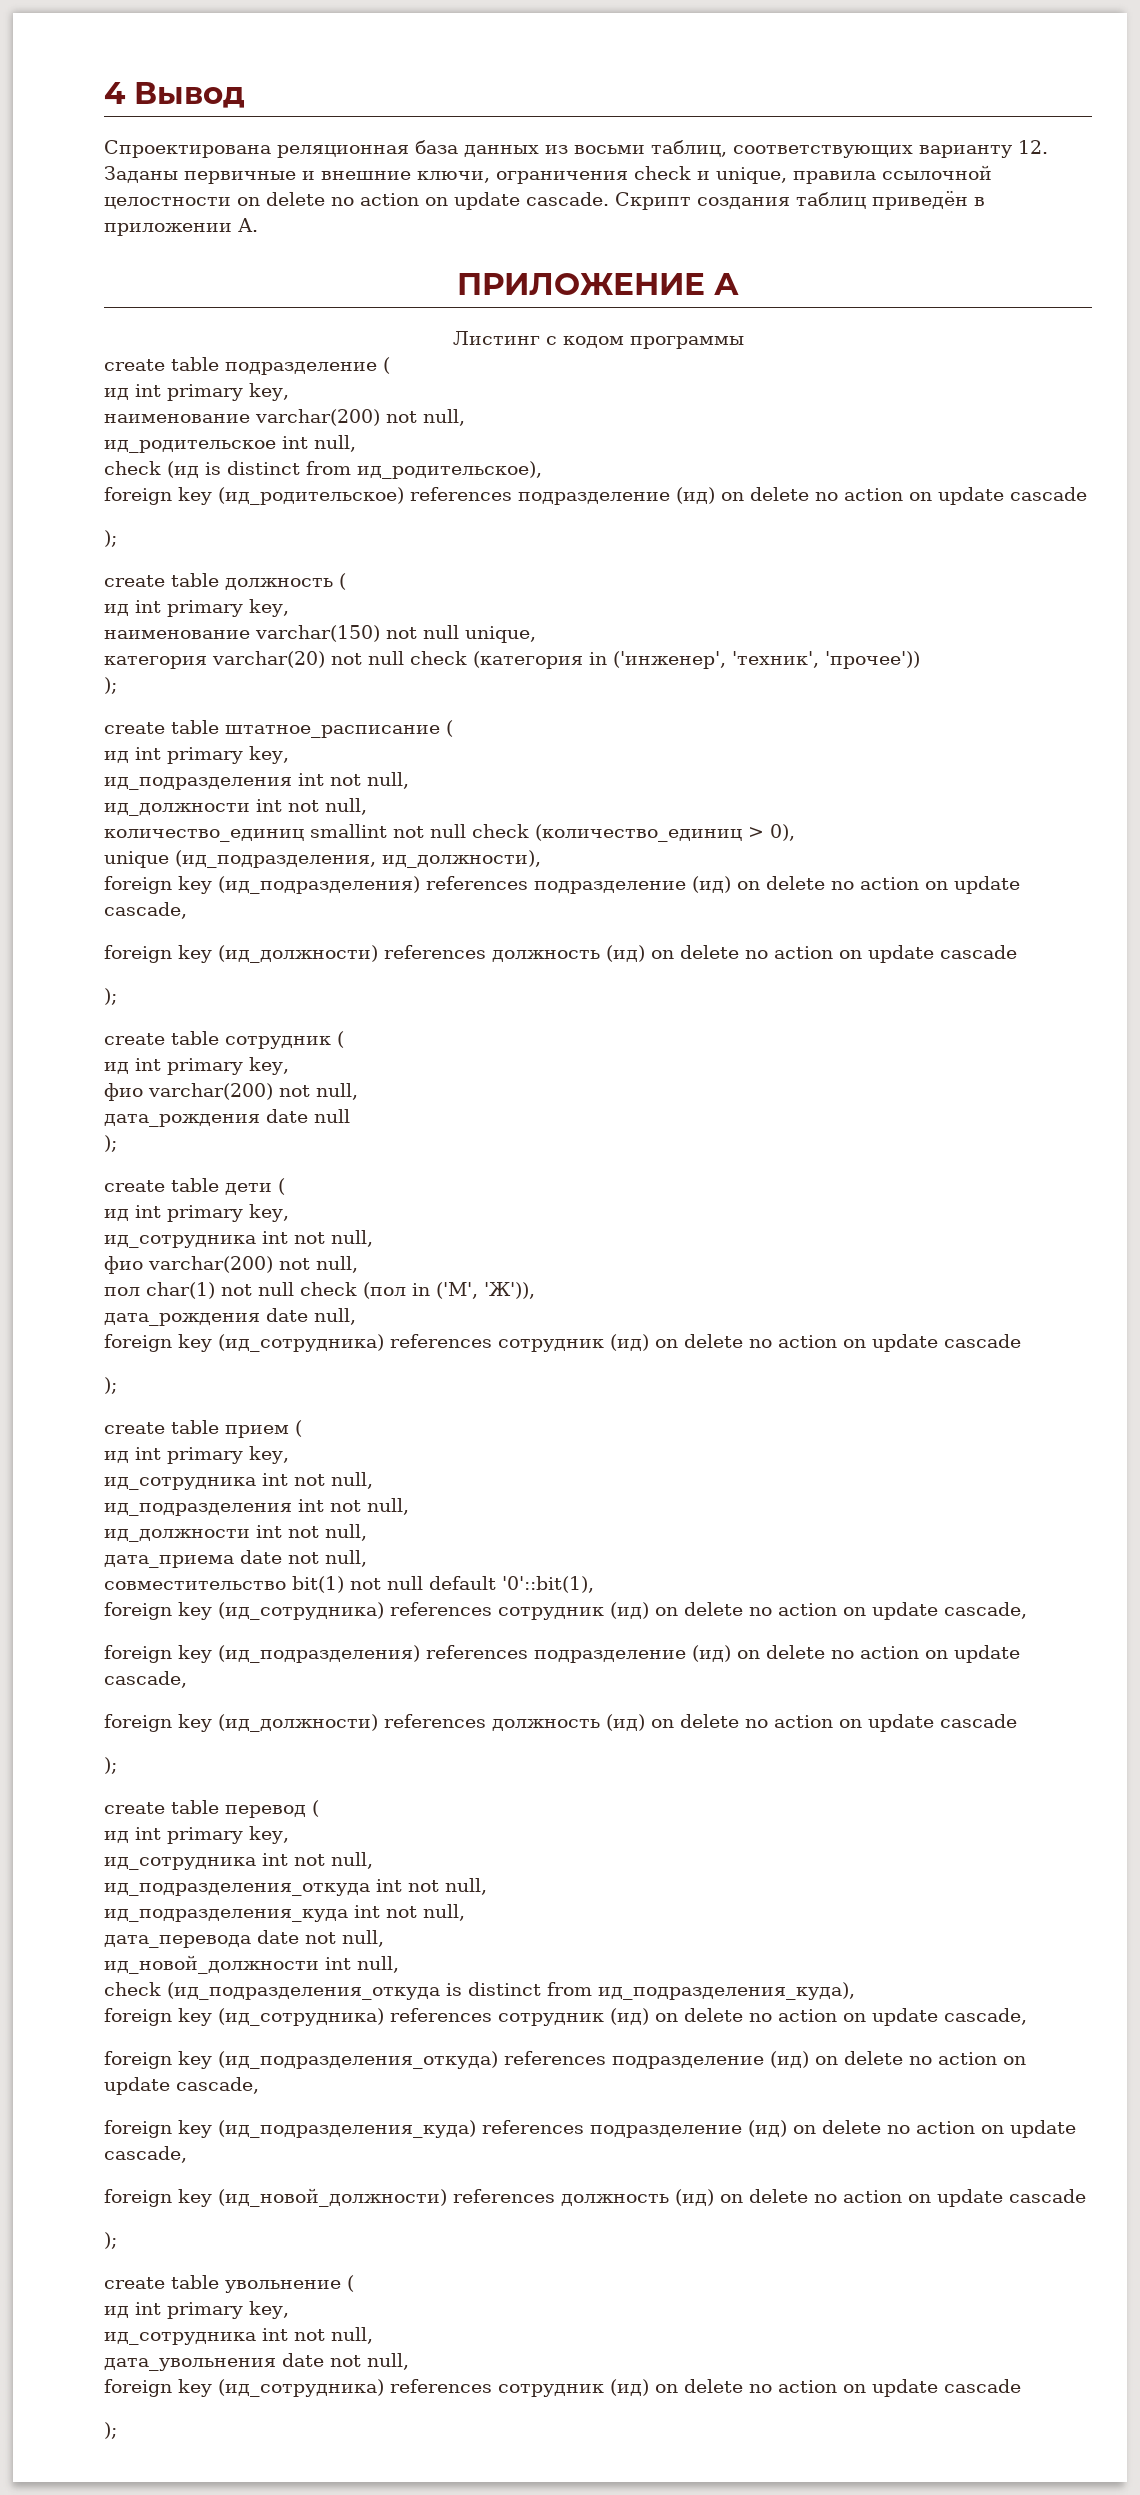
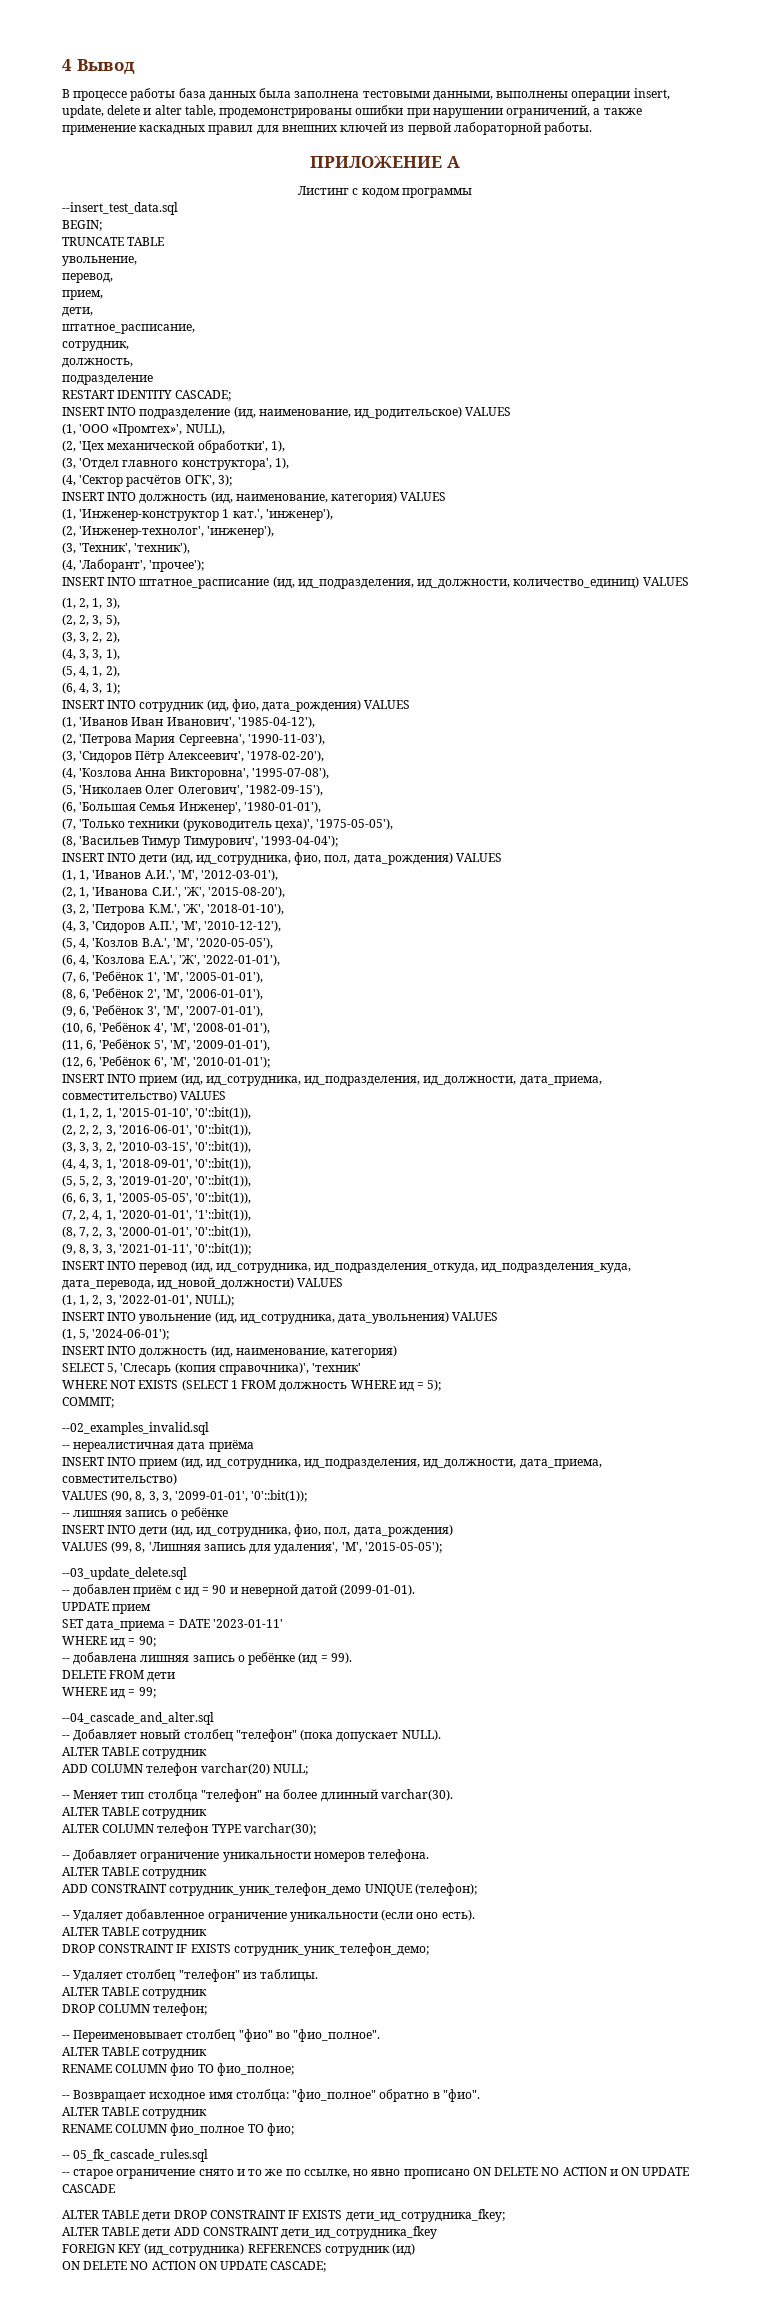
- Спроектирована реляционная база данных из восьми таблиц, соответствующих варианту 12. Заданы первичные и внешние ключи, ограничения check и unique, правила ссылочной целостности on delete no action on update cascade. Скрипт создания таблиц приведён в приложении А.
+ В процессе работы база данных была заполнена тестовыми данными, выполнены операции insert, update, delete и alter table, продемонстрированы ошибки при нарушении ограничений, а также применение каскадных правил для внешних ключей из первой лабораторной работы.
- create table подразделение (
- ид int primary key,
- наименование varchar(200) not null,
- ид_родительское int null,
- check (ид is distinct from ид_родительское),
- foreign key (ид_родительское) references подразделение (ид) on delete no action on update cascade
- );
- create table должность (
- ид int primary key,
- наименование varchar(150) not null unique,
- категория varchar(20) not null check (категория in ('инженер', 'техник', 'прочее'))
- );
- create table штатное_расписание (
- ид int primary key,
- ид_подразделения int not null,
- ид_должности int not null,
- количество_единиц smallint not null check (количество_единиц > 0),
- unique (ид_подразделения, ид_должности),
- foreign key (ид_подразделения) references подразделение (ид) on delete no action on update cascade,
- foreign key (ид_должности) references должность (ид) on delete no action on update cascade
- );
- create table сотрудник (
- ид int primary key,
- фио varchar(200) not null,
- дата_рождения date null
- );
- create table дети (
- ид int primary key,
- ид_сотрудника int not null,
- фио varchar(200) not null,
- пол char(1) not null check (пол in ('М', 'Ж')),
- дата_рождения date null,
- foreign key (ид_сотрудника) references сотрудник (ид) on delete no action on update cascade
- );
- create table прием (
- ид int primary key,
- ид_сотрудника int not null,
- ид_подразделения int not null,
- ид_должности int not null,
- дата_приема date not null,
- совместительство bit(1) not null default '0'::bit(1),
- foreign key (ид_сотрудника) references сотрудник (ид) on delete no action on update cascade,
- foreign key (ид_подразделения) references подразделение (ид) on delete no action on update cascade,
- foreign key (ид_должности) references должность (ид) on delete no action on update cascade
- );
- create table перевод (
- ид int primary key,
- ид_сотрудника int not null,
- ид_подразделения_откуда int not null,
- ид_подразделения_куда int not null,
- дата_перевода date not null,
- ид_новой_должности int null,
- check (ид_подразделения_откуда is distinct from ид_подразделения_куда),
- foreign key (ид_сотрудника) references сотрудник (ид) on delete no action on update cascade,
- foreign key (ид_подразделения_откуда) references подразделение (ид) on delete no action on update cascade,
- foreign key (ид_подразделения_куда) references подразделение (ид) on delete no action on update cascade,
- foreign key (ид_новой_должности) references должность (ид) on delete no action on update cascade
- );
- create table увольнение (
- ид int primary key,
- ид_сотрудника int not null,
- дата_увольнения date not null,
- foreign key (ид_сотрудника) references сотрудник (ид) on delete no action on update cascade
- );
+ --insert_test_data.sql
+ BEGIN;
+ TRUNCATE TABLE
+ увольнение,
+ перевод,
+ прием,
+ дети,
+ штатное_расписание,
+ сотрудник,
+ должность,
+ подразделение
+ RESTART IDENTITY CASCADE;
+ INSERT INTO подразделение (ид, наименование, ид_родительское) VALUES
+ (1, 'ООО «Промтех»', NULL),
+ (2, 'Цех механической обработки', 1),
+ (3, 'Отдел главного конструктора', 1),
+ (4, 'Сектор расчётов ОГК', 3);
+ INSERT INTO должность (ид, наименование, категория) VALUES
+ (1, 'Инженер-конструктор 1 кат.', 'инженер'),
+ (2, 'Инженер-технолог', 'инженер'),
+ (3, 'Техник', 'техник'),
+ (4, 'Лаборант', 'прочее');
+ INSERT INTO штатное_расписание (ид, ид_подразделения, ид_должности, количество_единиц) VALUES
+ (1, 2, 1, 3),
+ (2, 2, 3, 5),
+ (3, 3, 2, 2),
+ (4, 3, 3, 1),
+ (5, 4, 1, 2),
+ (6, 4, 3, 1);
+ INSERT INTO сотрудник (ид, фио, дата_рождения) VALUES
+ (1, 'Иванов Иван Иванович', '1985-04-12'),
+ (2, 'Петрова Мария Сергеевна', '1990-11-03'),
+ (3, 'Сидоров Пётр Алексеевич', '1978-02-20'),
+ (4, 'Козлова Анна Викторовна', '1995-07-08'),
+ (5, 'Николаев Олег Олегович', '1982-09-15'),
+ (6, 'Большая Семья Инженер', '1980-01-01'),
+ (7, 'Только техники (руководитель цеха)', '1975-05-05'),
+ (8, 'Васильев Тимур Тимурович', '1993-04-04');
+ INSERT INTO дети (ид, ид_сотрудника, фио, пол, дата_рождения) VALUES
+ (1, 1, 'Иванов А.И.', 'М', '2012-03-01'),
+ (2, 1, 'Иванова С.И.', 'Ж', '2015-08-20'),
+ (3, 2, 'Петрова К.М.', 'Ж', '2018-01-10'),
+ (4, 3, 'Сидоров А.П.', 'М', '2010-12-12'),
+ (5, 4, 'Козлов В.А.', 'М', '2020-05-05'),
+ (6, 4, 'Козлова Е.А.', 'Ж', '2022-01-01'),
+ (7, 6, 'Ребёнок 1', 'М', '2005-01-01'),
+ (8, 6, 'Ребёнок 2', 'М', '2006-01-01'),
+ (9, 6, 'Ребёнок 3', 'М', '2007-01-01'),
+ (10, 6, 'Ребёнок 4', 'М', '2008-01-01'),
+ (11, 6, 'Ребёнок 5', 'М', '2009-01-01'),
+ (12, 6, 'Ребёнок 6', 'М', '2010-01-01');
+ INSERT INTO прием (ид, ид_сотрудника, ид_подразделения, ид_должности, дата_приема, совместительство) VALUES
+ (1, 1, 2, 1, '2015-01-10', '0'::bit(1)),
+ (2, 2, 2, 3, '2016-06-01', '0'::bit(1)),
+ (3, 3, 3, 2, '2010-03-15', '0'::bit(1)),
+ (4, 4, 3, 1, '2018-09-01', '0'::bit(1)),
+ (5, 5, 2, 3, '2019-01-20', '0'::bit(1)),
+ (6, 6, 3, 1, '2005-05-05', '0'::bit(1)),
+ (7, 2, 4, 1, '2020-01-01', '1'::bit(1)),
+ (8, 7, 2, 3, '2000-01-01', '0'::bit(1)),
+ (9, 8, 3, 3, '2021-01-11', '0'::bit(1));
+ INSERT INTO перевод (ид, ид_сотрудника, ид_подразделения_откуда, ид_подразделения_куда, дата_перевода, ид_новой_должности) VALUES
+ (1, 1, 2, 3, '2022-01-01', NULL);
+ INSERT INTO увольнение (ид, ид_сотрудника, дата_увольнения) VALUES
+ (1, 5, '2024-06-01');
+ INSERT INTO должность (ид, наименование, категория)
+ SELECT 5, 'Слесарь (копия справочника)', 'техник'
+ WHERE NOT EXISTS (SELECT 1 FROM должность WHERE ид = 5);
+ COMMIT;
+ --02_examples_invalid.sql
+ -- нереалистичная дата приёма
+ INSERT INTO прием (ид, ид_сотрудника, ид_подразделения, ид_должности, дата_приема, совместительство)
+ VALUES (90, 8, 3, 3, '2099-01-01', '0'::bit(1));
+ -- лишняя запись о ребёнке
+ INSERT INTO дети (ид, ид_сотрудника, фио, пол, дата_рождения)
+ VALUES (99, 8, 'Лишняя запись для удаления', 'М', '2015-05-05');
+ --03_update_delete.sql
+ -- добавлен приём с ид = 90 и неверной датой (2099-01-01).
+ UPDATE прием
+ SET дата_приема = DATE '2023-01-11'
+ WHERE ид = 90;
+ -- добавлена лишняя запись о ребёнке (ид = 99).
+ DELETE FROM дети
+ WHERE ид = 99;
+ --04_cascade_and_alter.sql
+ -- Добавляет новый столбец "телефон" (пока допускает NULL).
+ ALTER TABLE сотрудник
+ ADD COLUMN телефон varchar(20) NULL;
+ -- Меняет тип столбца "телефон" на более длинный varchar(30).
+ ALTER TABLE сотрудник
+ ALTER COLUMN телефон TYPE varchar(30);
+ -- Добавляет ограничение уникальности номеров телефона.
+ ALTER TABLE сотрудник
+ ADD CONSTRAINT сотрудник_уник_телефон_демо UNIQUE (телефон);
+ -- Удаляет добавленное ограничение уникальности (если оно есть).
+ ALTER TABLE сотрудник
+ DROP CONSTRAINT IF EXISTS сотрудник_уник_телефон_демо;
+ -- Удаляет столбец "телефон" из таблицы.
+ ALTER TABLE сотрудник
+ DROP COLUMN телефон;
+ -- Переименовывает столбец "фио" во "фио_полное".
+ ALTER TABLE сотрудник
+ RENAME COLUMN фио TO фио_полное;
+ -- Возвращает исходное имя столбца: "фио_полное" обратно в "фио".
+ ALTER TABLE сотрудник
+ RENAME COLUMN фио_полное TO фио;
+ -- 05_fk_cascade_rules.sql
+ -- старое ограничение снято и то же по ссылке, но явно прописано ON DELETE NO ACTION и ON UPDATE CASCADE
+ ALTER TABLE дети DROP CONSTRAINT IF EXISTS дети_ид_сотрудника_fkey;
+ ALTER TABLE дети ADD CONSTRAINT дети_ид_сотрудника_fkey
+ FOREIGN KEY (ид_сотрудника) REFERENCES сотрудник (ид)
+ ON DELETE NO ACTION ON UPDATE CASCADE;

